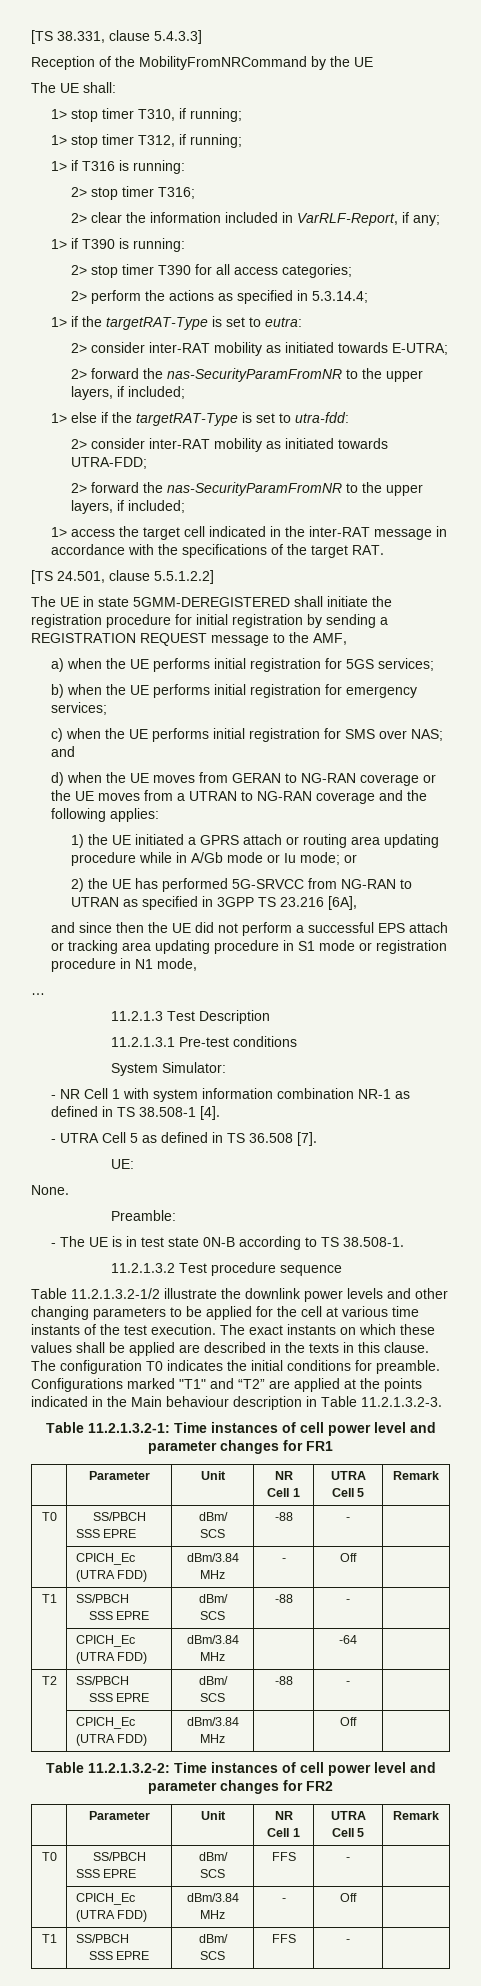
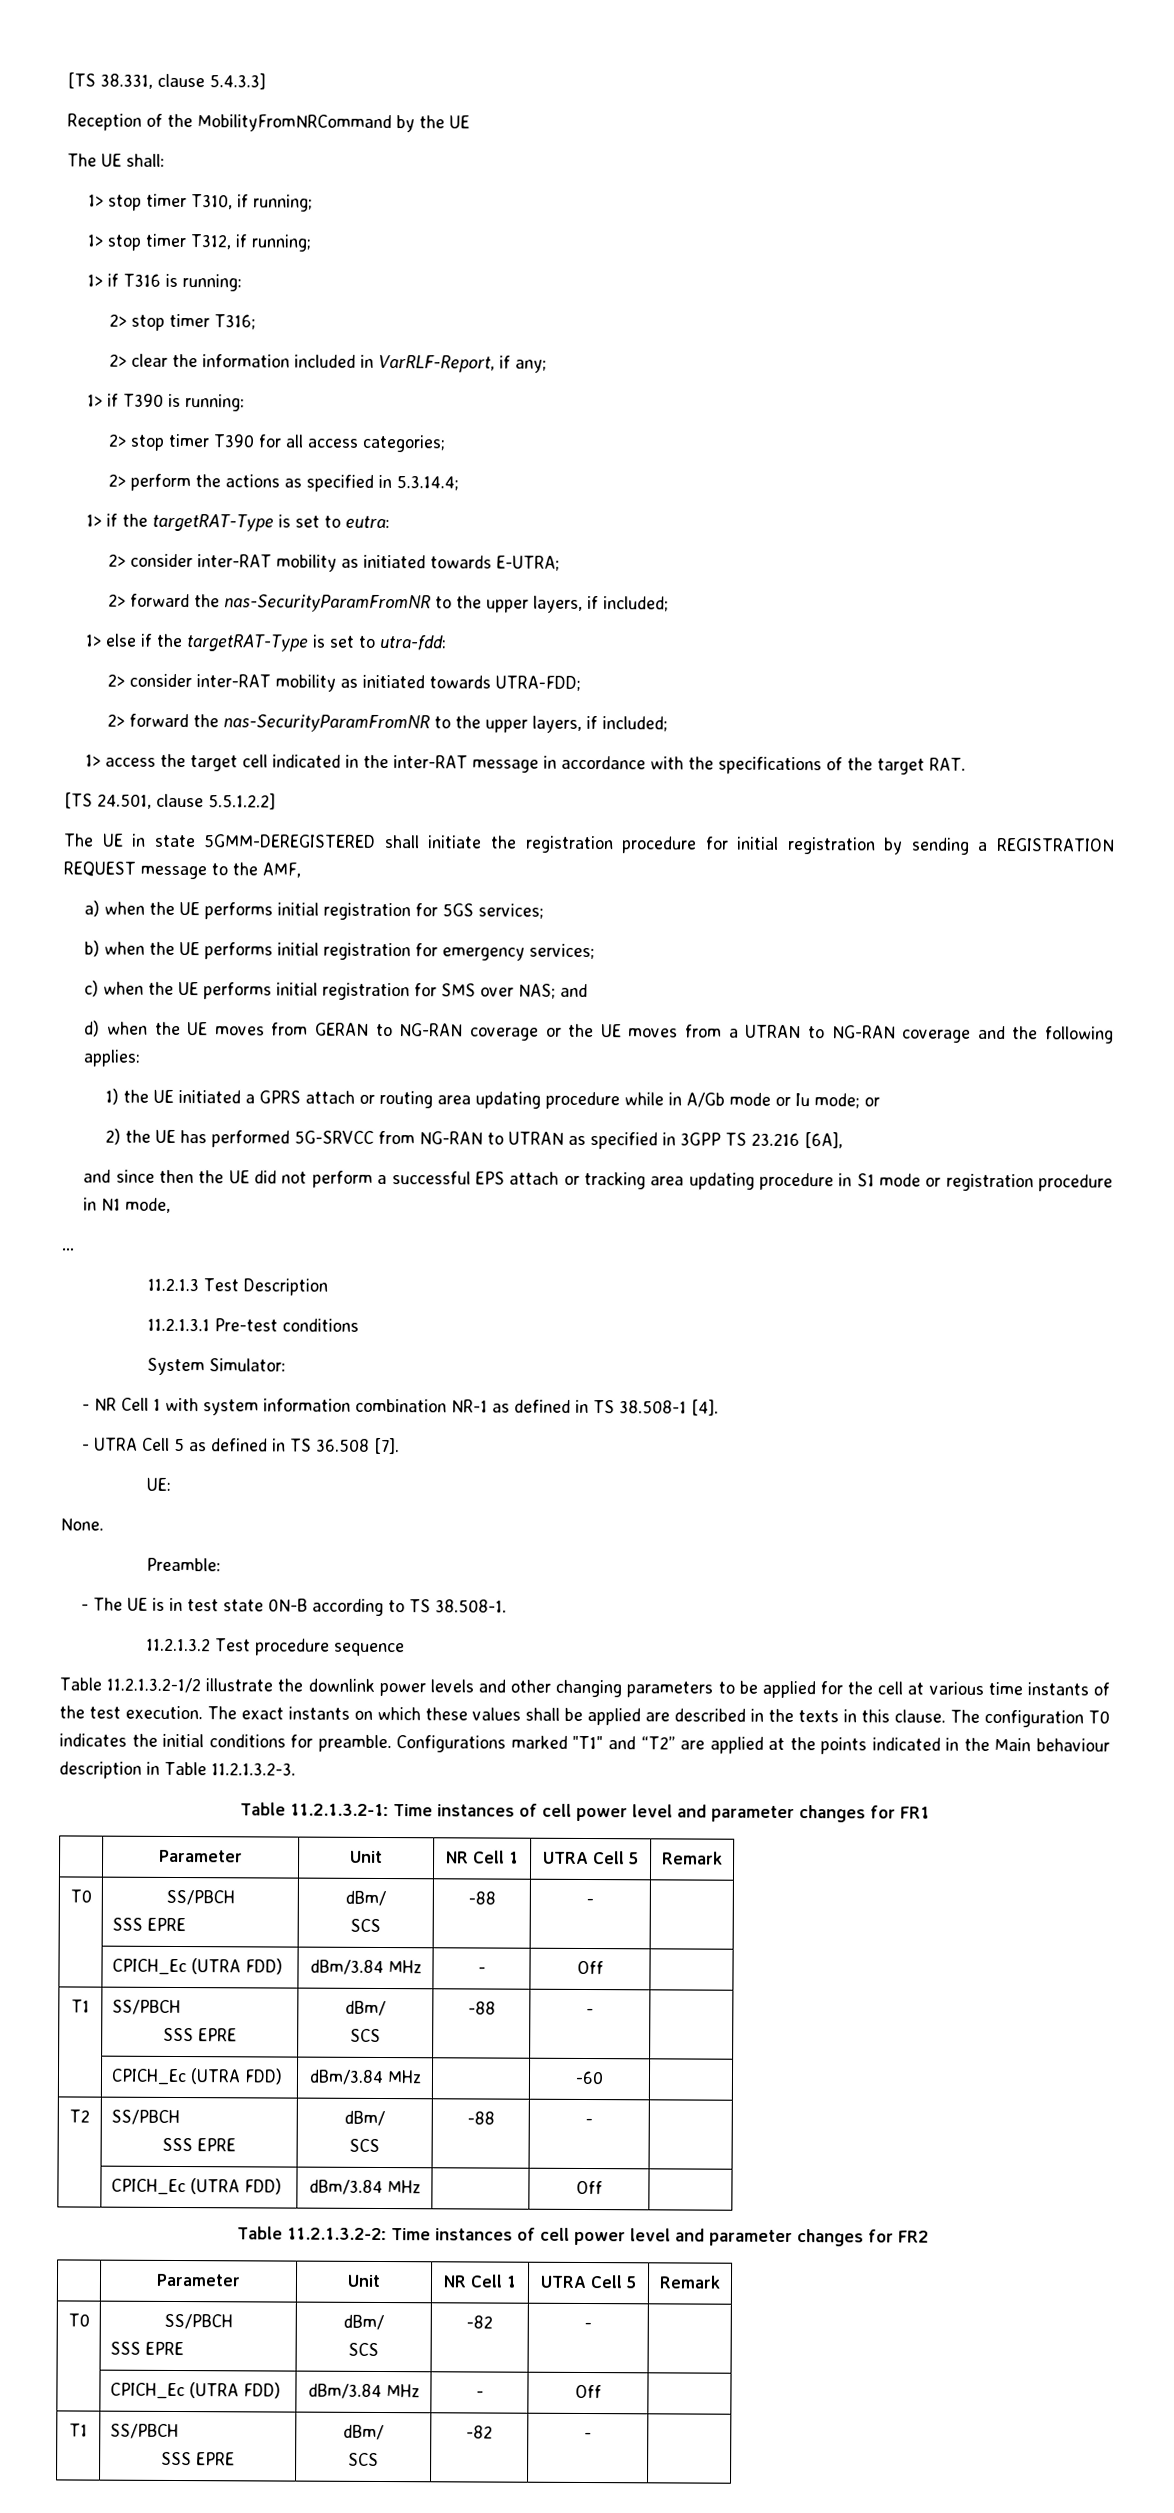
- | CPICH_Ec (UTRA FDD) | dBm/3.84 MHz | | -64 |
+ | CPICH_Ec (UTRA FDD) | dBm/3.84 MHz | | -60 |
  Table 11.2.1.3.2-2: Time instances of cell power level and parameter changes for FR2
  | Parameter | Unit | NR Cell 1 | UTRA Cell 5 | Remark
  T0 | SS/PBCH
  SSS EPRE | dBm/
- SCS | FFS | - |
+ SCS | -82 | - |
  | CPICH_Ec (UTRA FDD) | dBm/3.84 MHz | - | Off |
  T1 | SS/PBCH
  SSS EPRE | dBm/
- SCS | FFS | - |
+ SCS | -82 | - |

